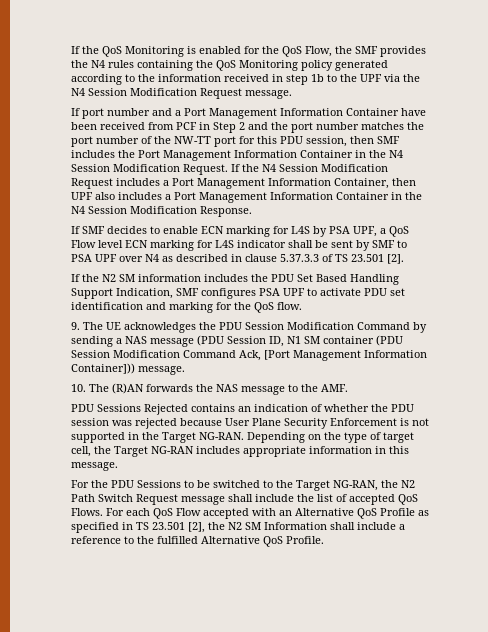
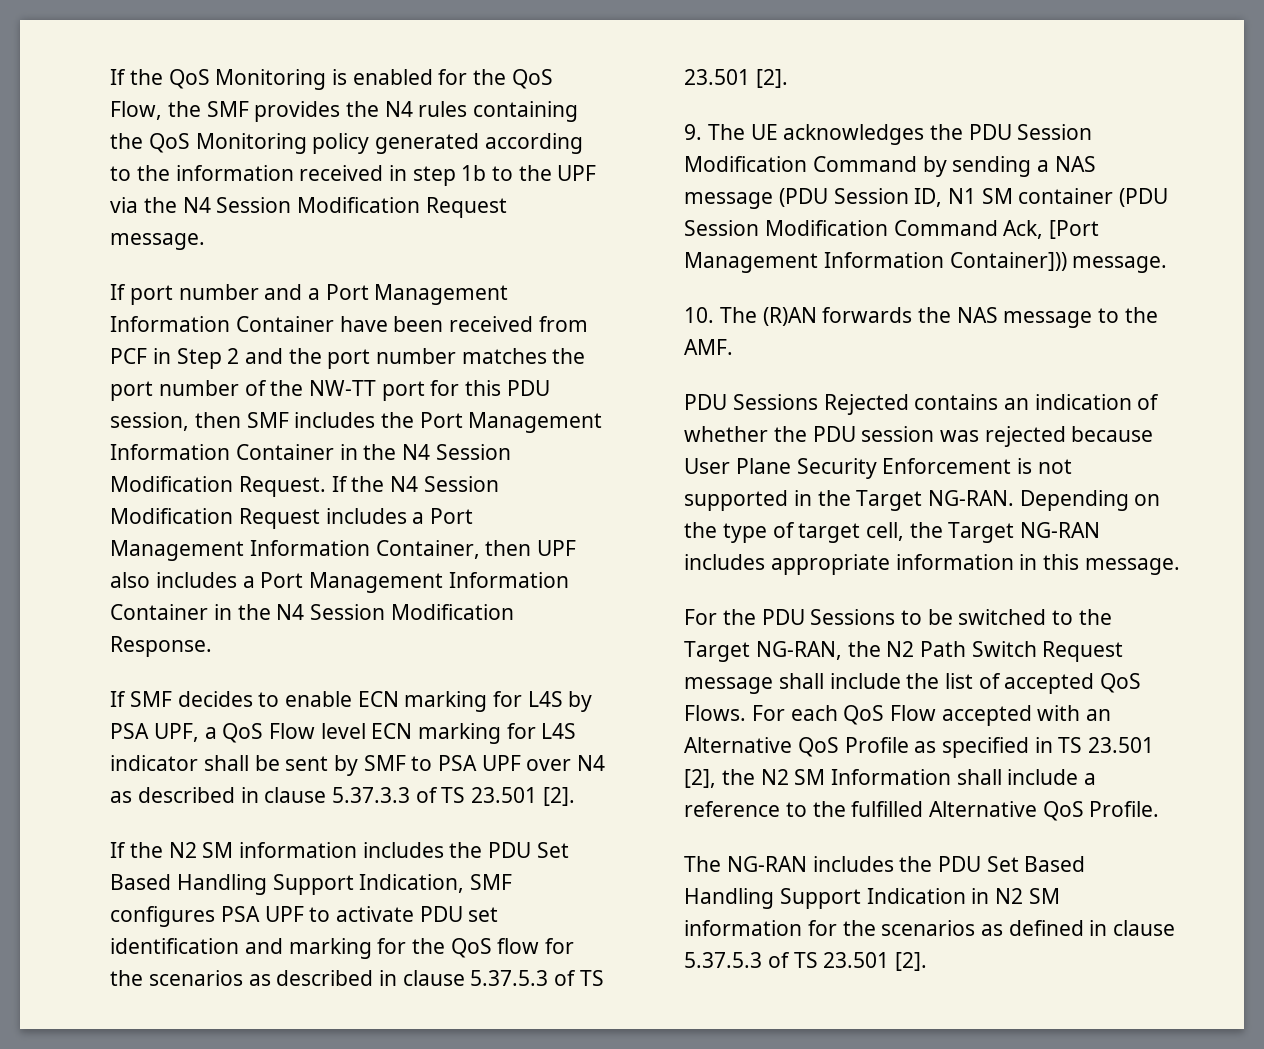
- If the N2 SM information includes the PDU Set Based Handling Support Indication, SMF configures PSA UPF to activate PDU set identification and marking for the QoS flow.
+ If the N2 SM information includes the PDU Set Based Handling Support Indication, SMF configures PSA UPF to activate PDU set identification and marking for the QoS flow for the scenarios as described in clause 5.37.5.3 of TS 23.501 [2].
+ The NG-RAN includes the PDU Set Based Handling Support Indication in N2 SM information for the scenarios as defined in clause 5.37.5.3 of TS 23.501 [2].

